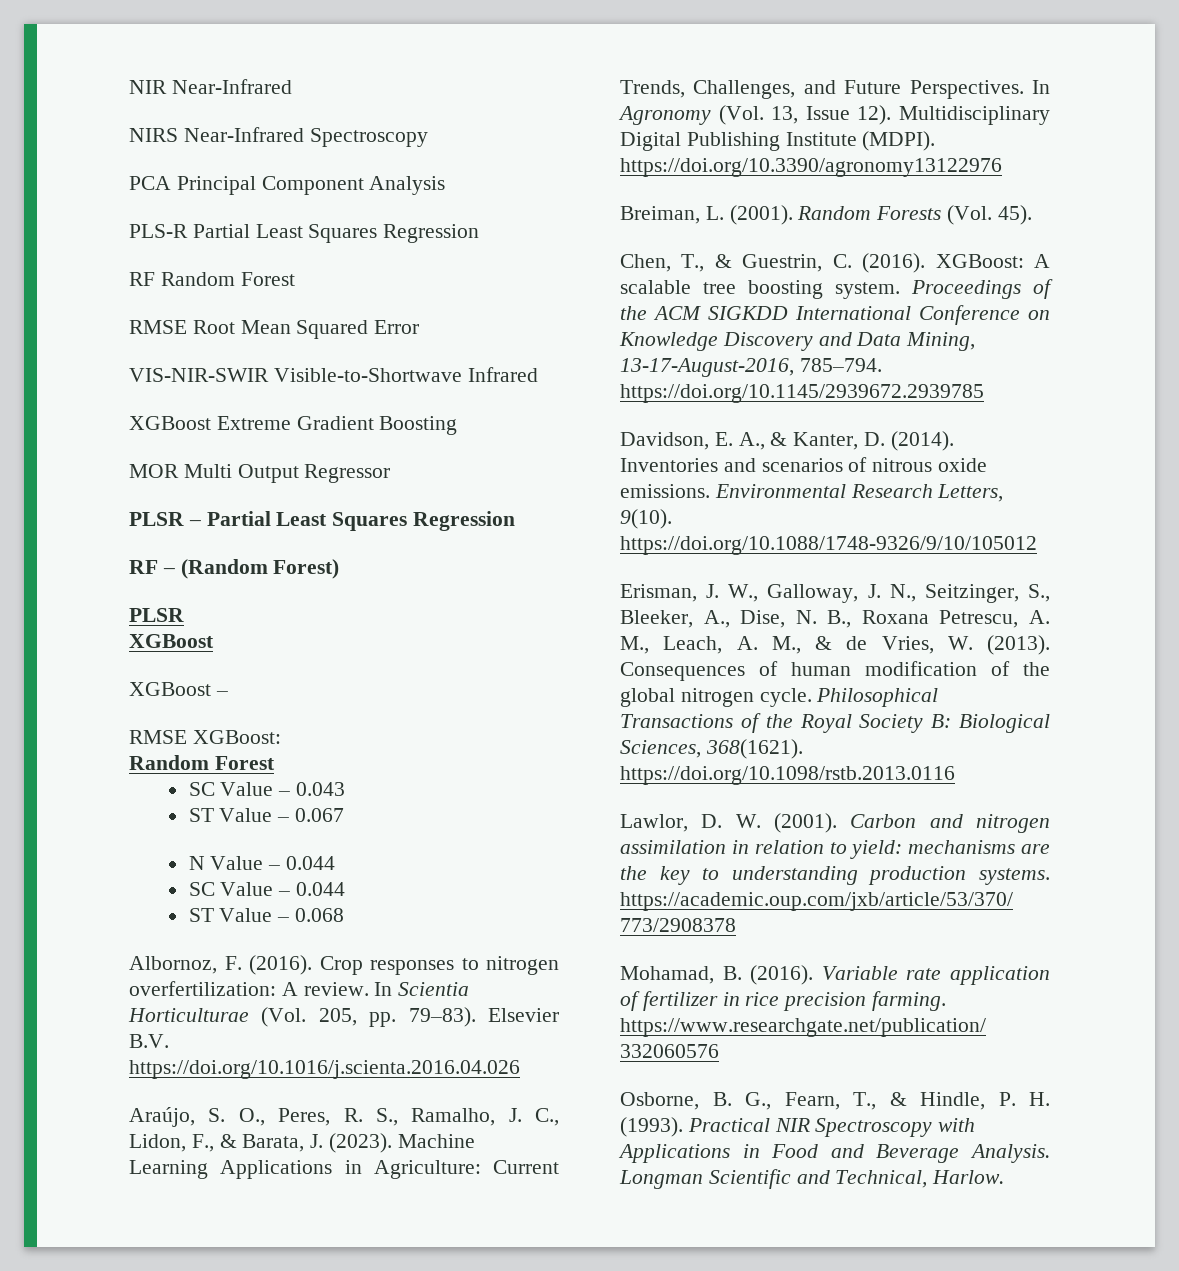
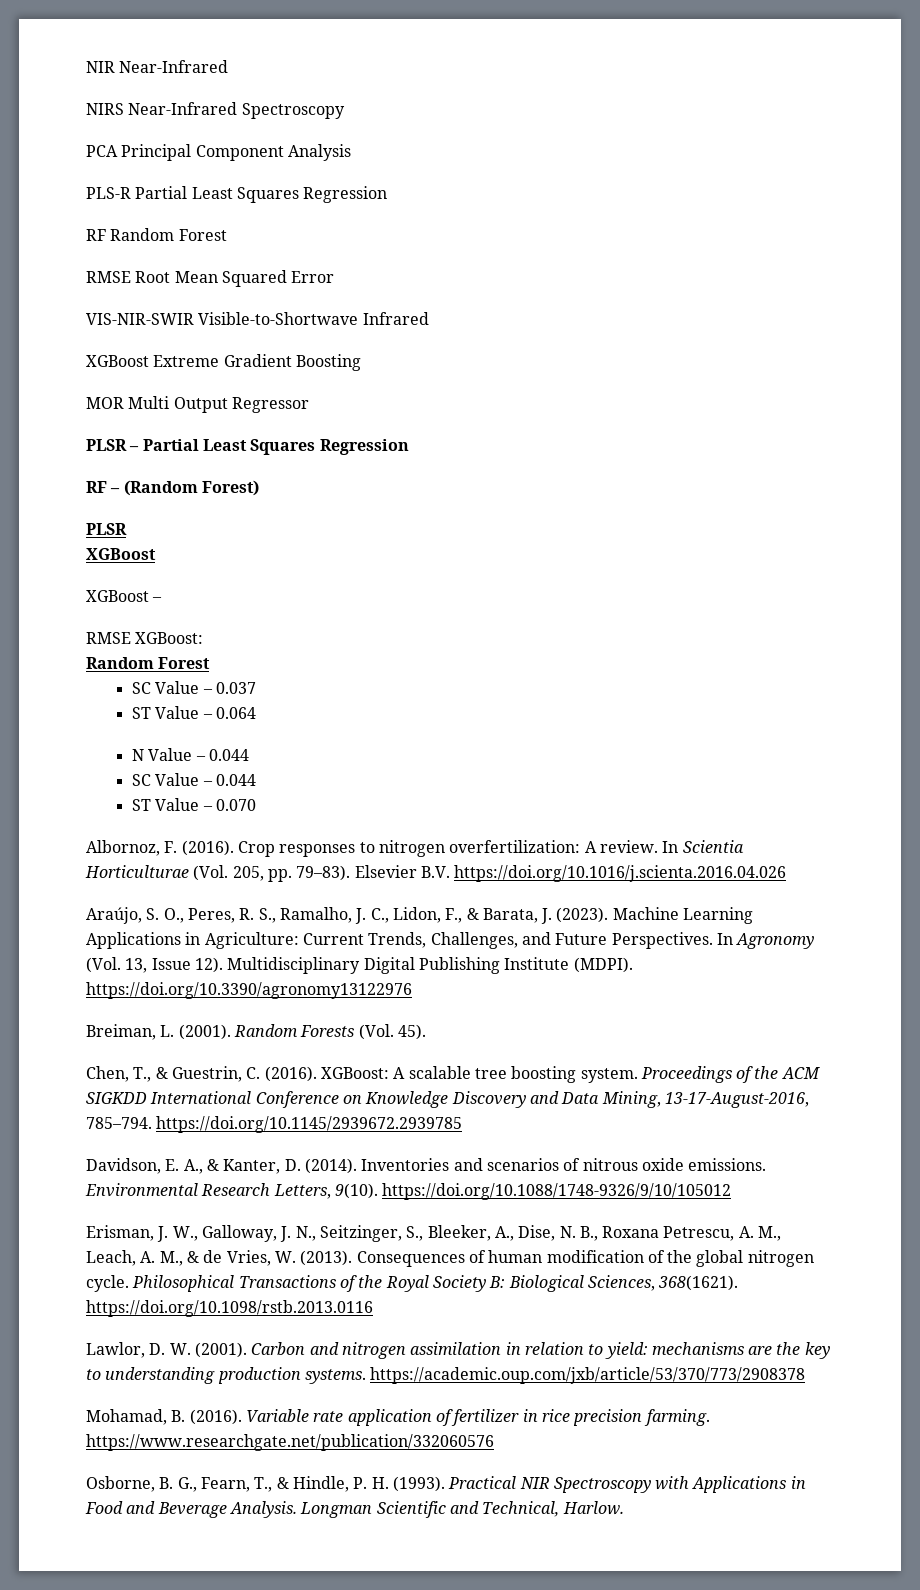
- SC Value – 0.043
- ST Value – 0.067
+ SC Value – 0.037
+ ST Value – 0.064
- ST Value – 0.068
+ ST Value – 0.070

